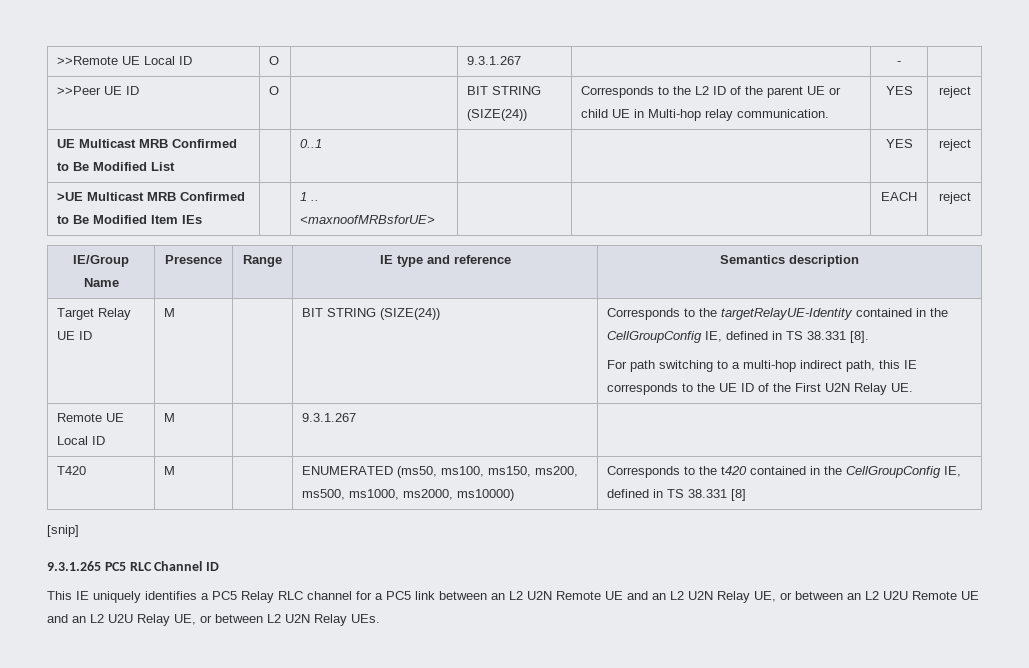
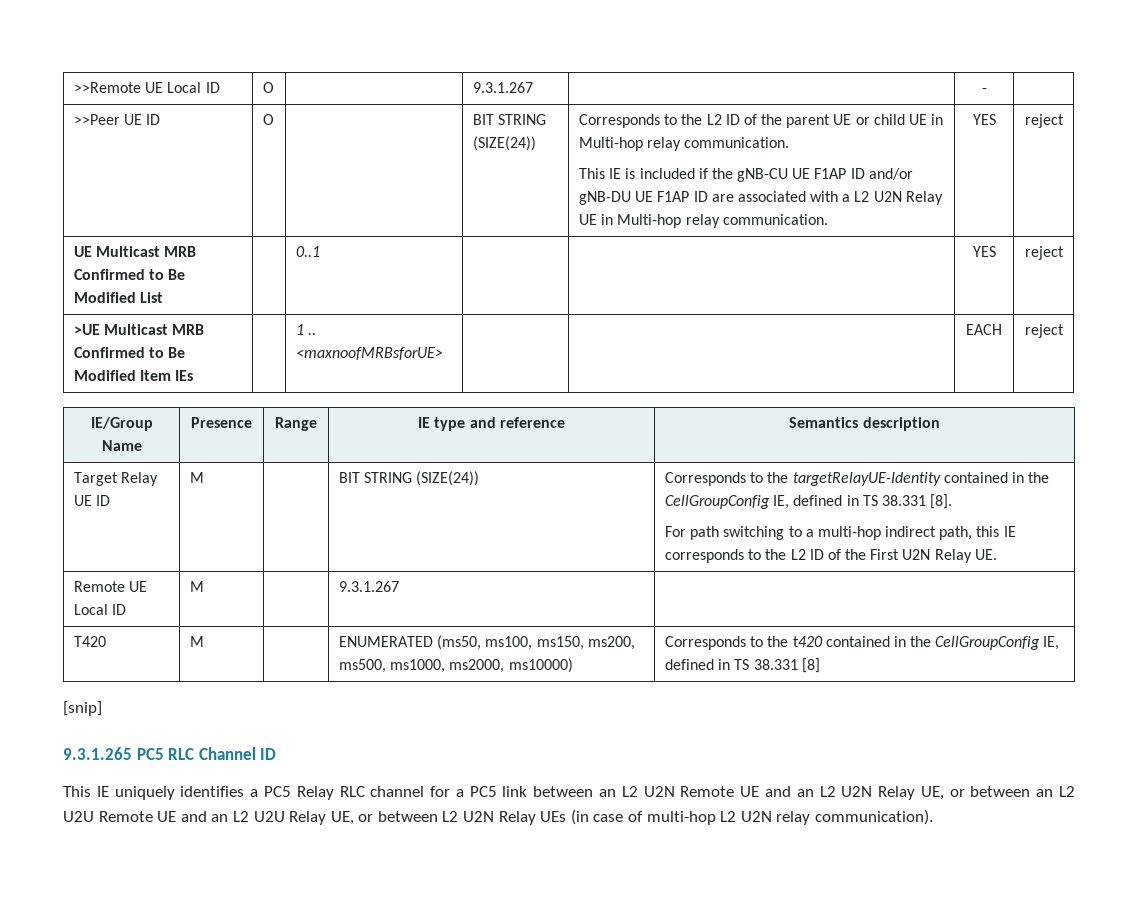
+ This IE is included if the gNB-CU UE F1AP ID and/or gNB-DU UE F1AP ID are associated with a L2 U2N Relay UE in Multi-hop relay communication.
- For path switching to a multi-hop indirect path, this IE corresponds to the UE ID of the First U2N Relay UE.
+ For path switching to a multi-hop indirect path, this IE corresponds to the L2 ID of the First U2N Relay UE.
- This IE uniquely identifies a PC5 Relay RLC channel for a PC5 link between an L2 U2N Remote UE and an L2 U2N Relay UE, or between an L2 U2U Remote UE and an L2 U2U Relay UE, or between L2 U2N Relay UEs.
+ This IE uniquely identifies a PC5 Relay RLC channel for a PC5 link between an L2 U2N Remote UE and an L2 U2N Relay UE, or between an L2 U2U Remote UE and an L2 U2U Relay UE, or between L2 U2N Relay UEs (in case of multi-hop L2 U2N relay communication).

